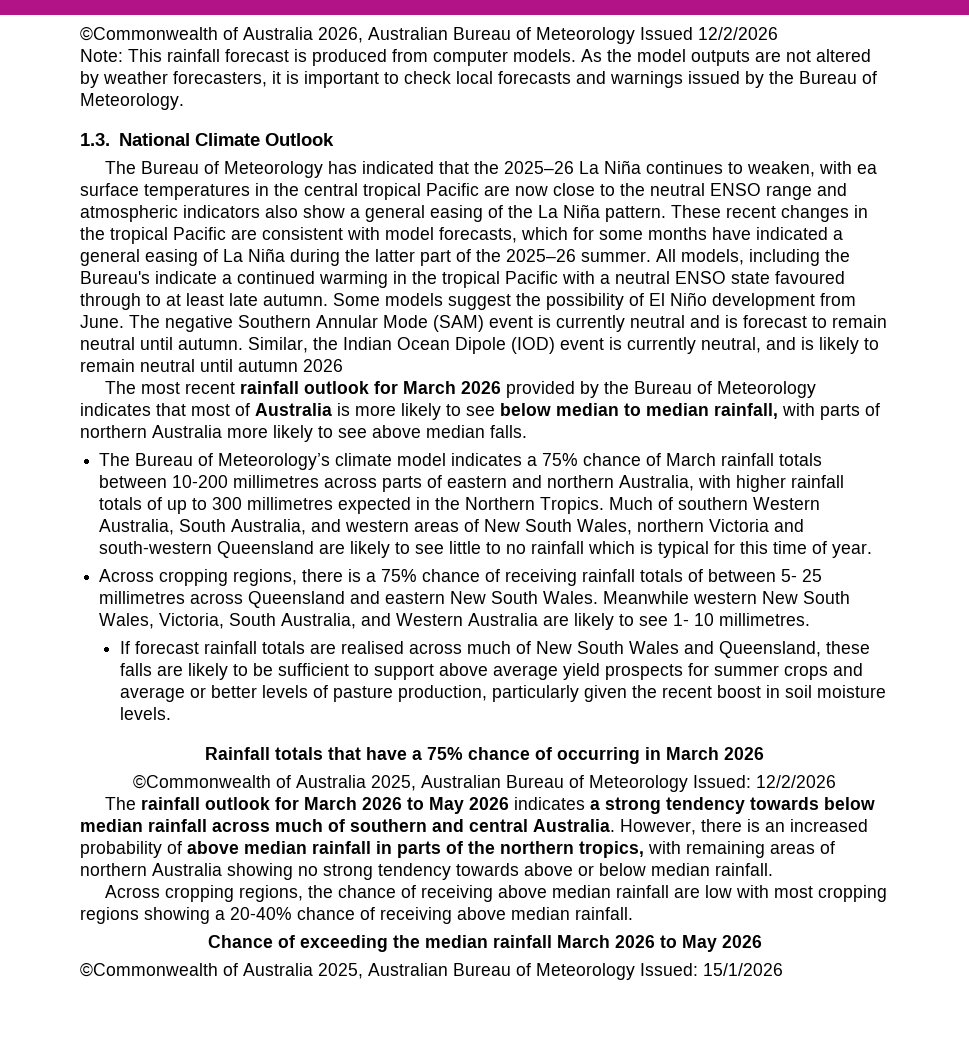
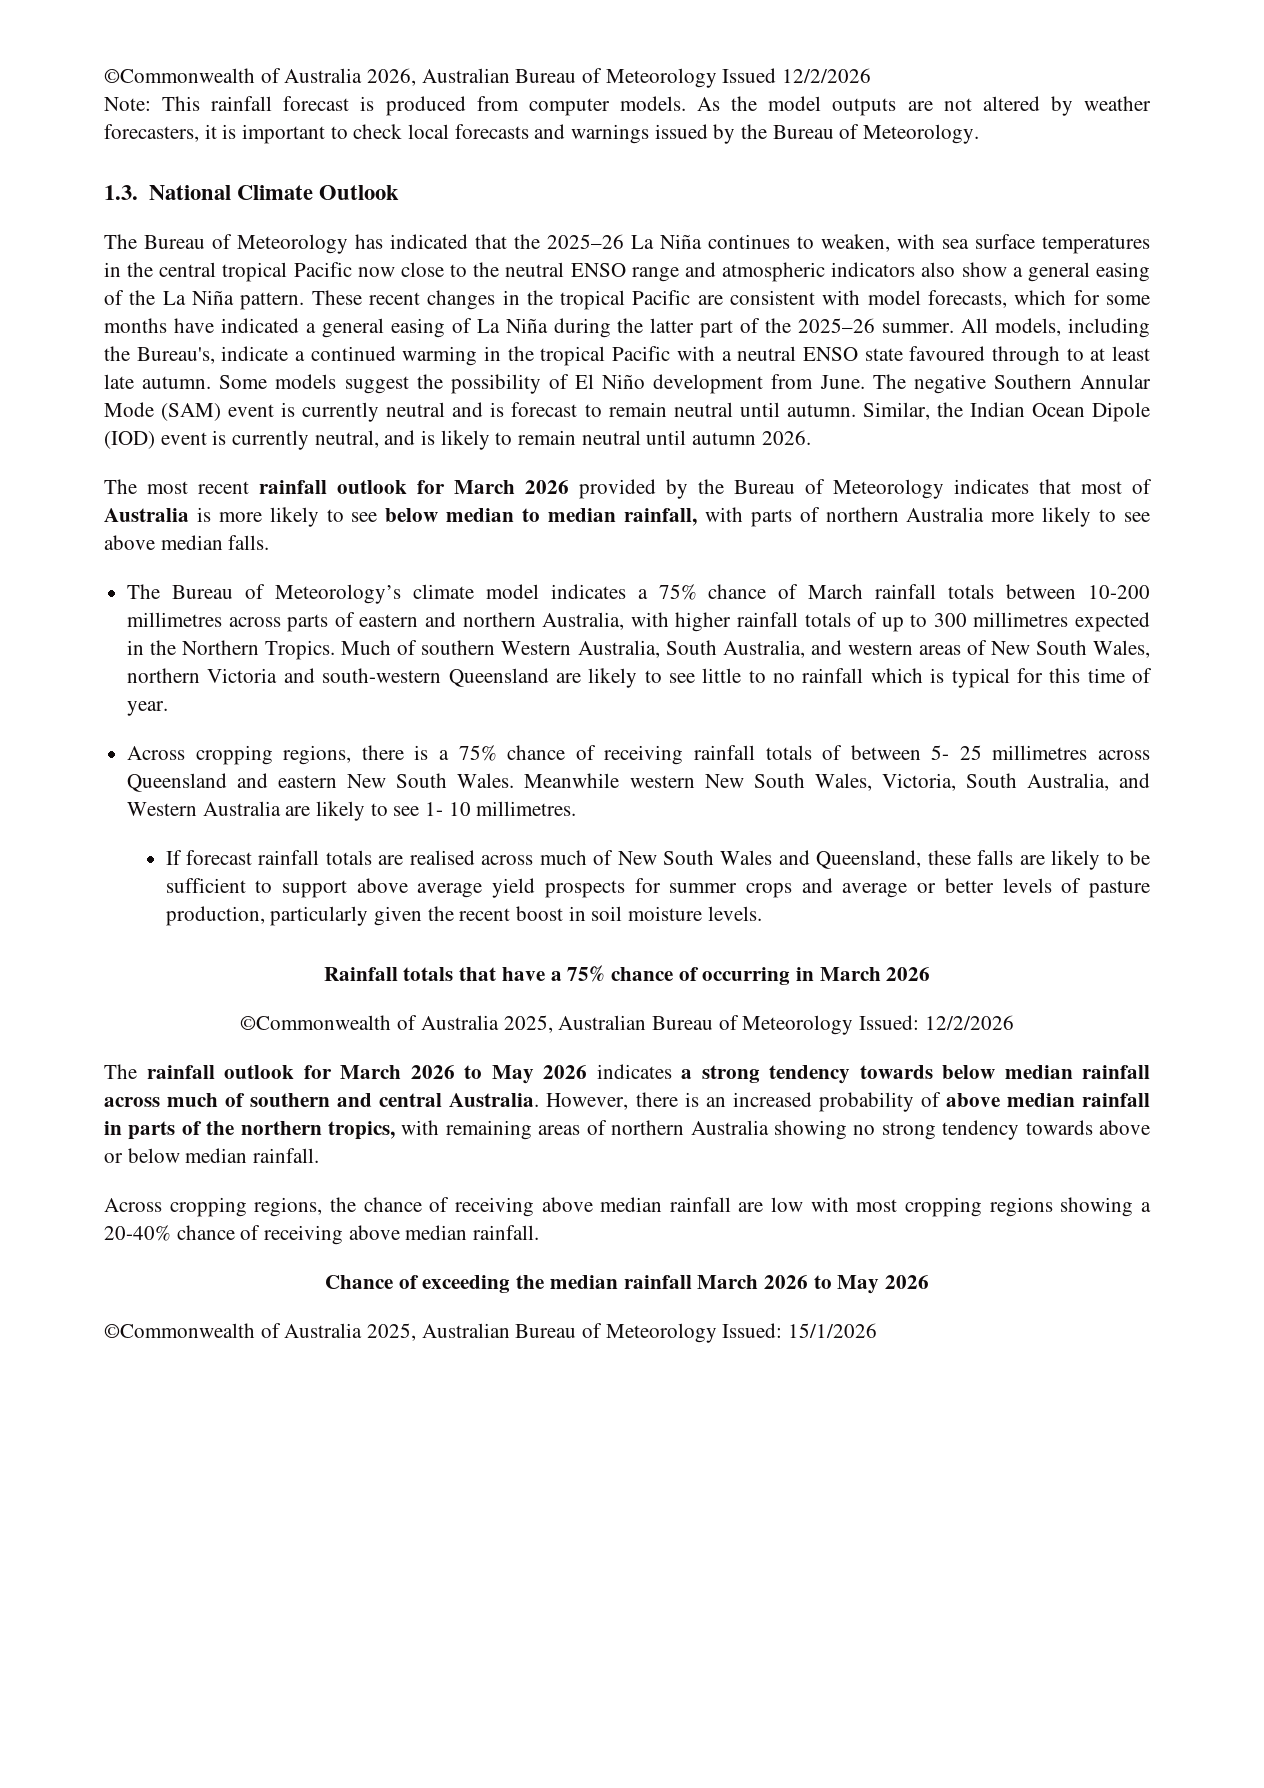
- The Bureau of Meteorology has indicated that the 2025–26 La Niña continues to weaken, with ea surface temperatures in the central tropical Pacific are now close to the neutral ENSO range and atmospheric indicators also show a general easing of the La Niña pattern.
+ The Bureau of Meteorology has indicated that the 2025–26 La Niña continues to weaken, with sea surface temperatures in the central tropical Pacific now close to the neutral ENSO range and atmospheric indicators also show a general easing of the La Niña pattern.
- All models, including the Bureau's indicate a continued warming in the tropical Pacific with a neutral ENSO state favoured through to at least late autumn.
+ All models, including the Bureau's, indicate a continued warming in the tropical Pacific with a neutral ENSO state favoured through to at least late autumn.
- Similar, the Indian Ocean Dipole (IOD) event is currently neutral, and is likely to remain neutral until autumn 2026
+ Similar, the Indian Ocean Dipole (IOD) event is currently neutral, and is likely to remain neutral until autumn 2026.

